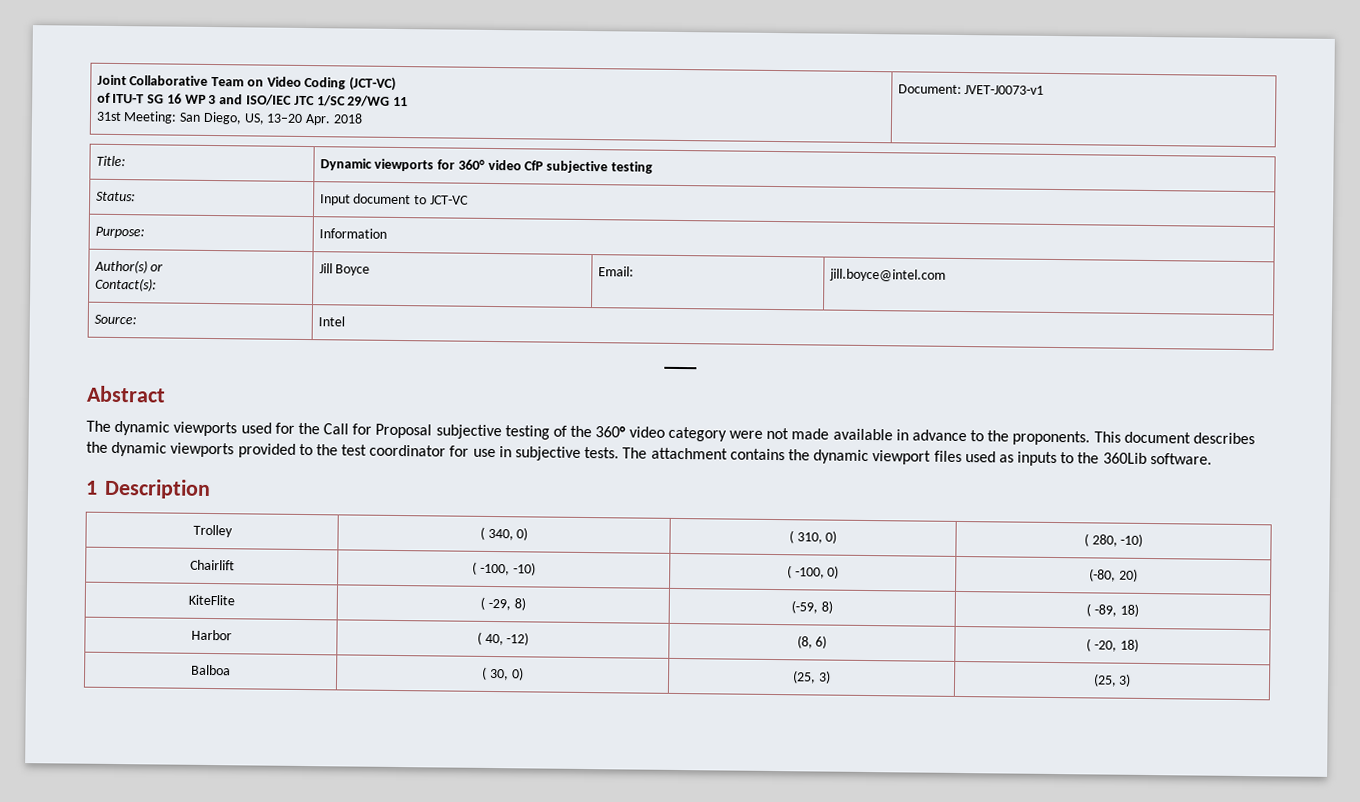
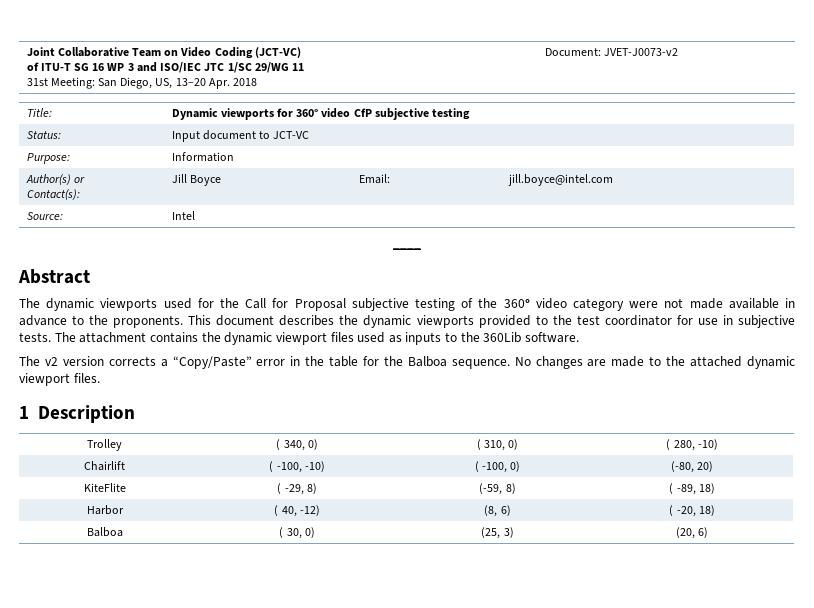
  Joint Collaborative Team on Video Coding (JCT-VC)
  of ITU-T SG 16 WP 3 and ISO/IEC JTC 1/SC 29/WG 11
- 31st Meeting: San Diego, US, 13–20 Apr. 2018 | Document: JVET-J0073-v1
+ 31st Meeting: San Diego, US, 13–20 Apr. 2018 | Document: JVET-J0073-v2
+ The v2 version corrects a “Copy/Paste” error in the table for the Balboa sequence. No changes are made to the attached dynamic viewport files.
- Balboa | ( 30, 0) | (25, 3) | (25, 3)
+ Balboa | ( 30, 0) | (25, 3) | (20, 6)

